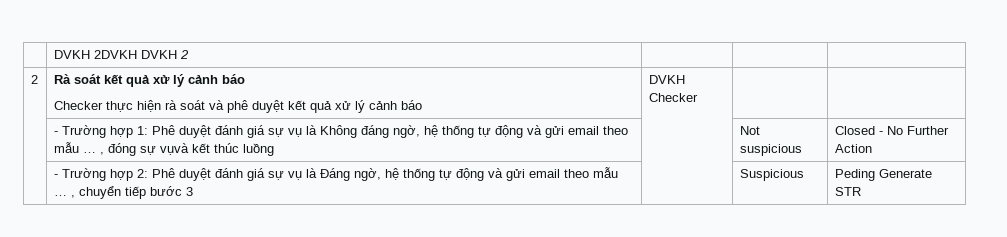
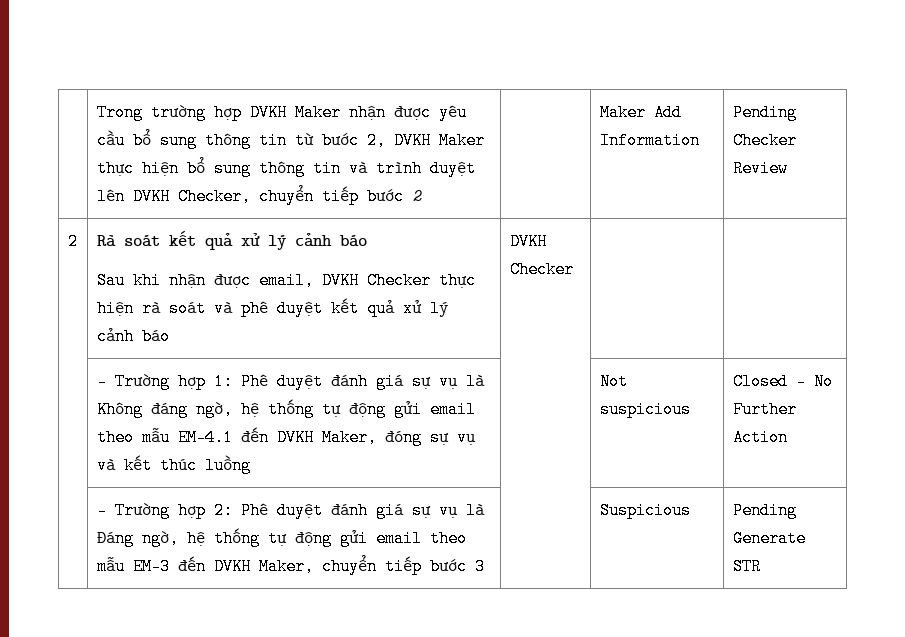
- | DVKH 2DVKH DVKH 2 | | |
+ | Trong trường hợp DVKH Maker nhận được yêu cầu bổ sung thông tin từ bước 2, DVKH Maker thực hiện bổ sung thông tin và trình duyệt lên DVKH Checker, chuyển tiếp bước 2 | | Maker Add Information | Pending Checker Review
  2 | Rà soát kết quả xử lý cảnh báo
- Checker thực hiện rà soát và phê duyệt kết quả xử lý cảnh báo | DVKH Checker | |
+ Sau khi nhận được email, DVKH Checker thực hiện rà soát và phê duyệt kết quả xử lý cảnh báo | DVKH Checker | |
- | - Trường hợp 1: Phê duyệt đánh giá sự vụ là Không đáng ngờ, hệ thống tự động và gửi email theo mẫu … , đóng sự vụvà kết thúc luồng | | Not suspicious | Closed - No Further Action
+ | - Trường hợp 1: Phê duyệt đánh giá sự vụ là Không đáng ngờ, hệ thống tự động gửi email theo mẫu EM-4.1 đến DVKH Maker, đóng sự vụ và kết thúc luồng | | Not suspicious | Closed - No Further Action
- | - Trường hợp 2: Phê duyệt đánh giá sự vụ là Đáng ngờ, hệ thống tự động và gửi email theo mẫu … , chuyển tiếp bước 3 | | Suspicious | Peding Generate STR
+ | - Trường hợp 2: Phê duyệt đánh giá sự vụ là Đáng ngờ, hệ thống tự động gửi email theo mẫu EM-3 đến DVKH Maker, chuyển tiếp bước 3 | | Suspicious | Pending Generate STR

